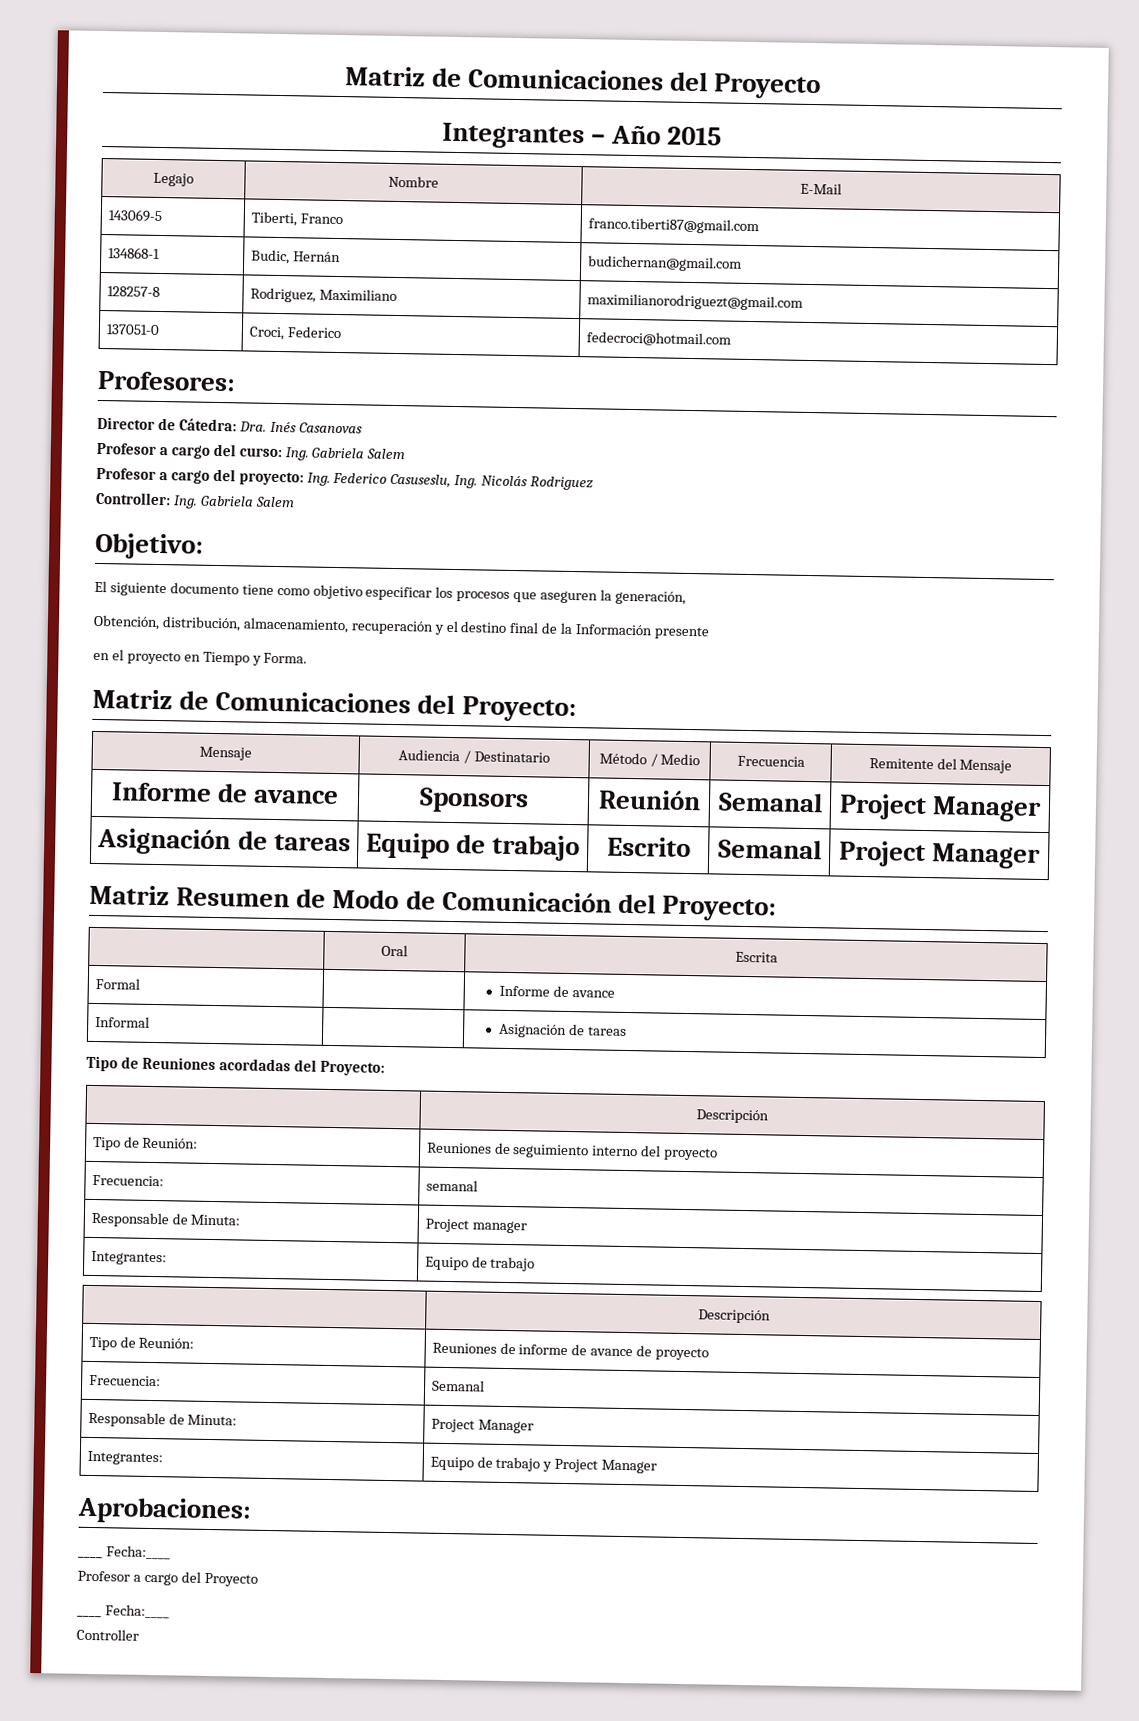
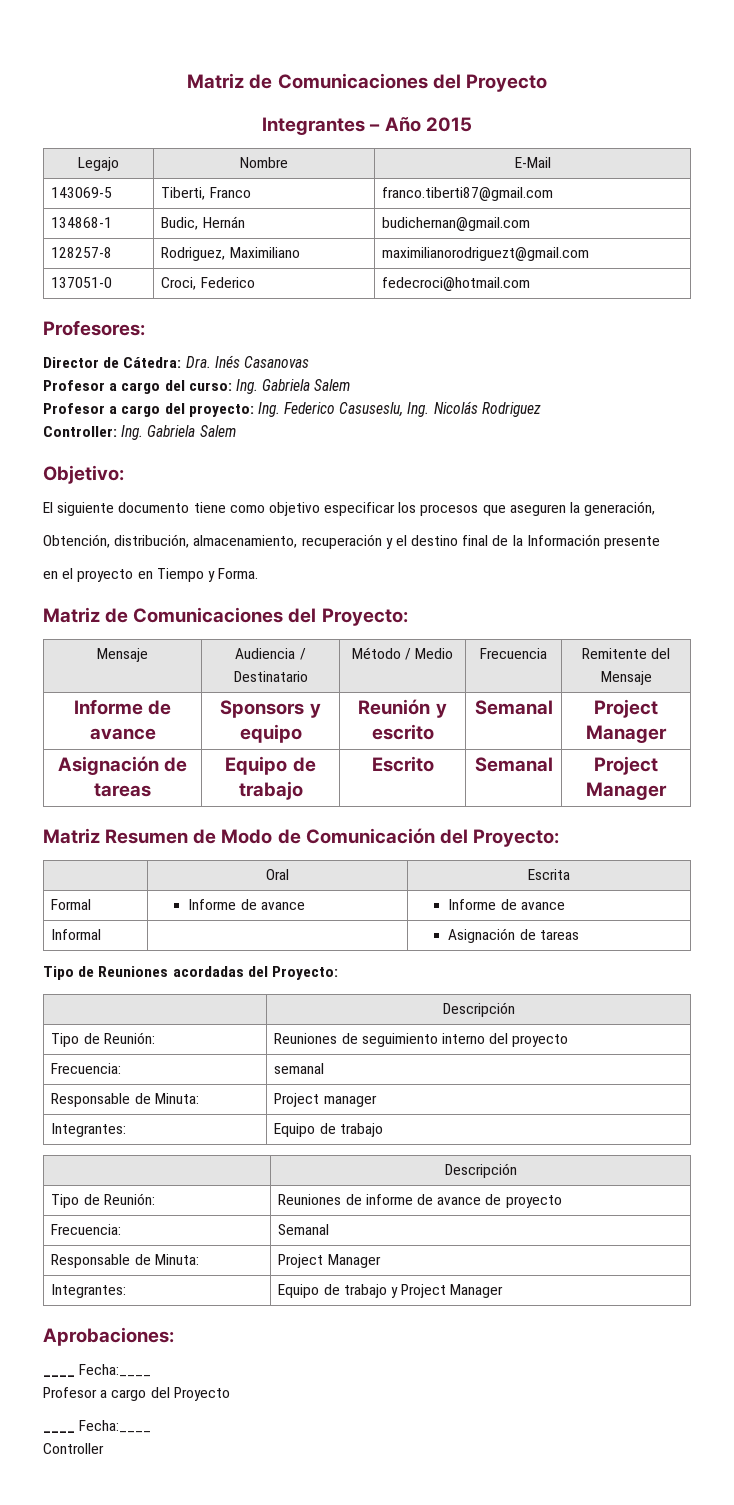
- Informe de avance | Sponsors | Reunión | Semanal | Project Manager
+ Informe de avance | Sponsors y equipo | Reunión y escrito | Semanal | Project Manager
- Formal | | Informe de avance
+ Formal | Informe de avance | Informe de avance

